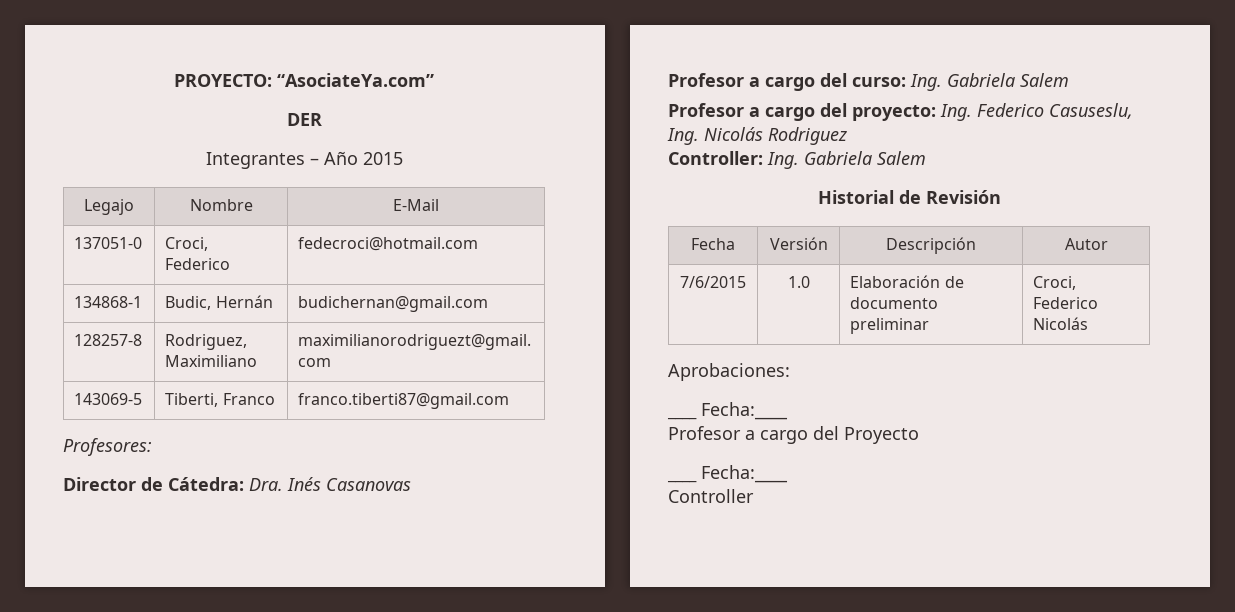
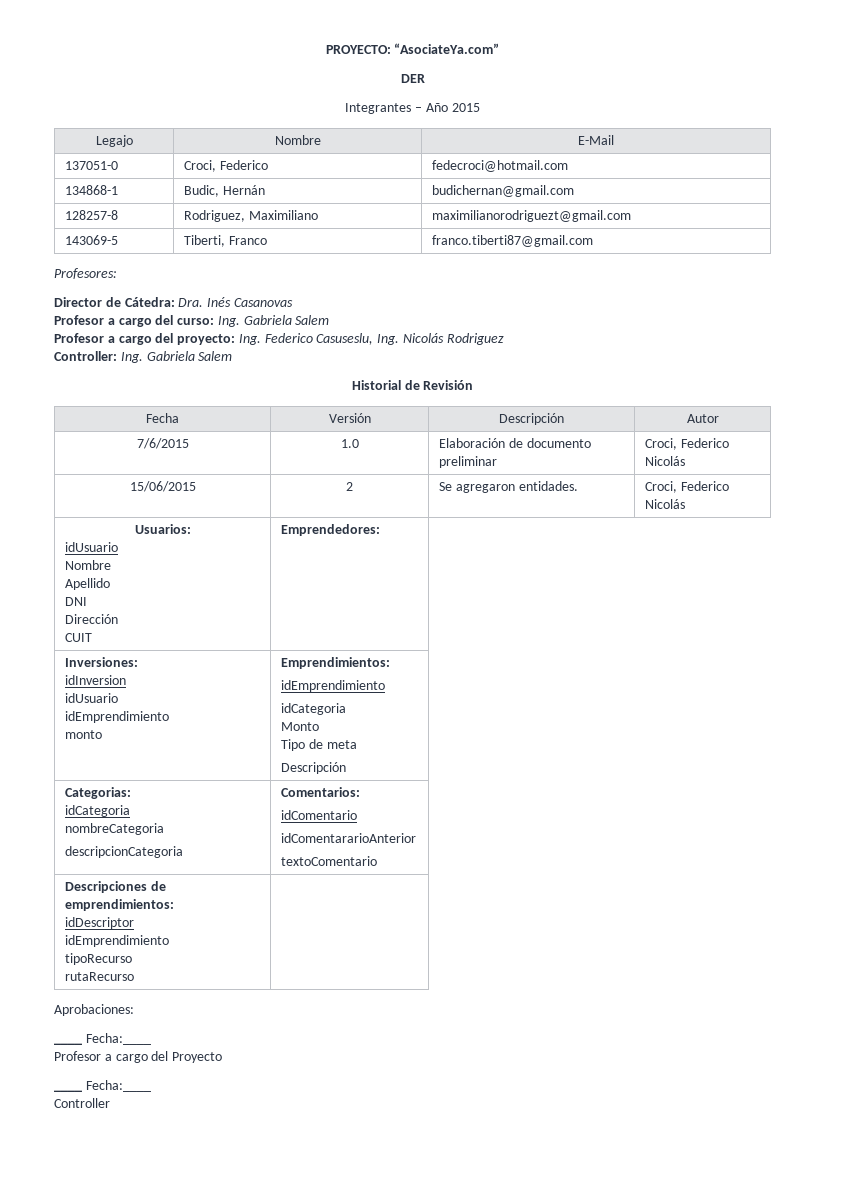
+ 15/06/2015 | 2 | Se agregaron entidades. | Croci, Federico Nicolás
+ Usuarios:
+ idUsuario
+ Nombre
+ Apellido
+ DNI
+ Dirección
+ CUIT | Emprendedores:
+ Inversiones:
+ idInversion
+ idUsuario
+ idEmprendimiento
+ monto | Emprendimientos:
+ idEmprendimiento
+ idCategoria
+ Monto
+ Tipo de meta
+ Descripción
+ Categorias:
+ idCategoria
+ nombreCategoria
+ descripcionCategoria | Comentarios:
+ idComentario
+ idComentararioAnterior
+ textoComentario
+ Descripciones de emprendimientos:
+ idDescriptor
+ idEmprendimiento
+ tipoRecurso
+ rutaRecurso |

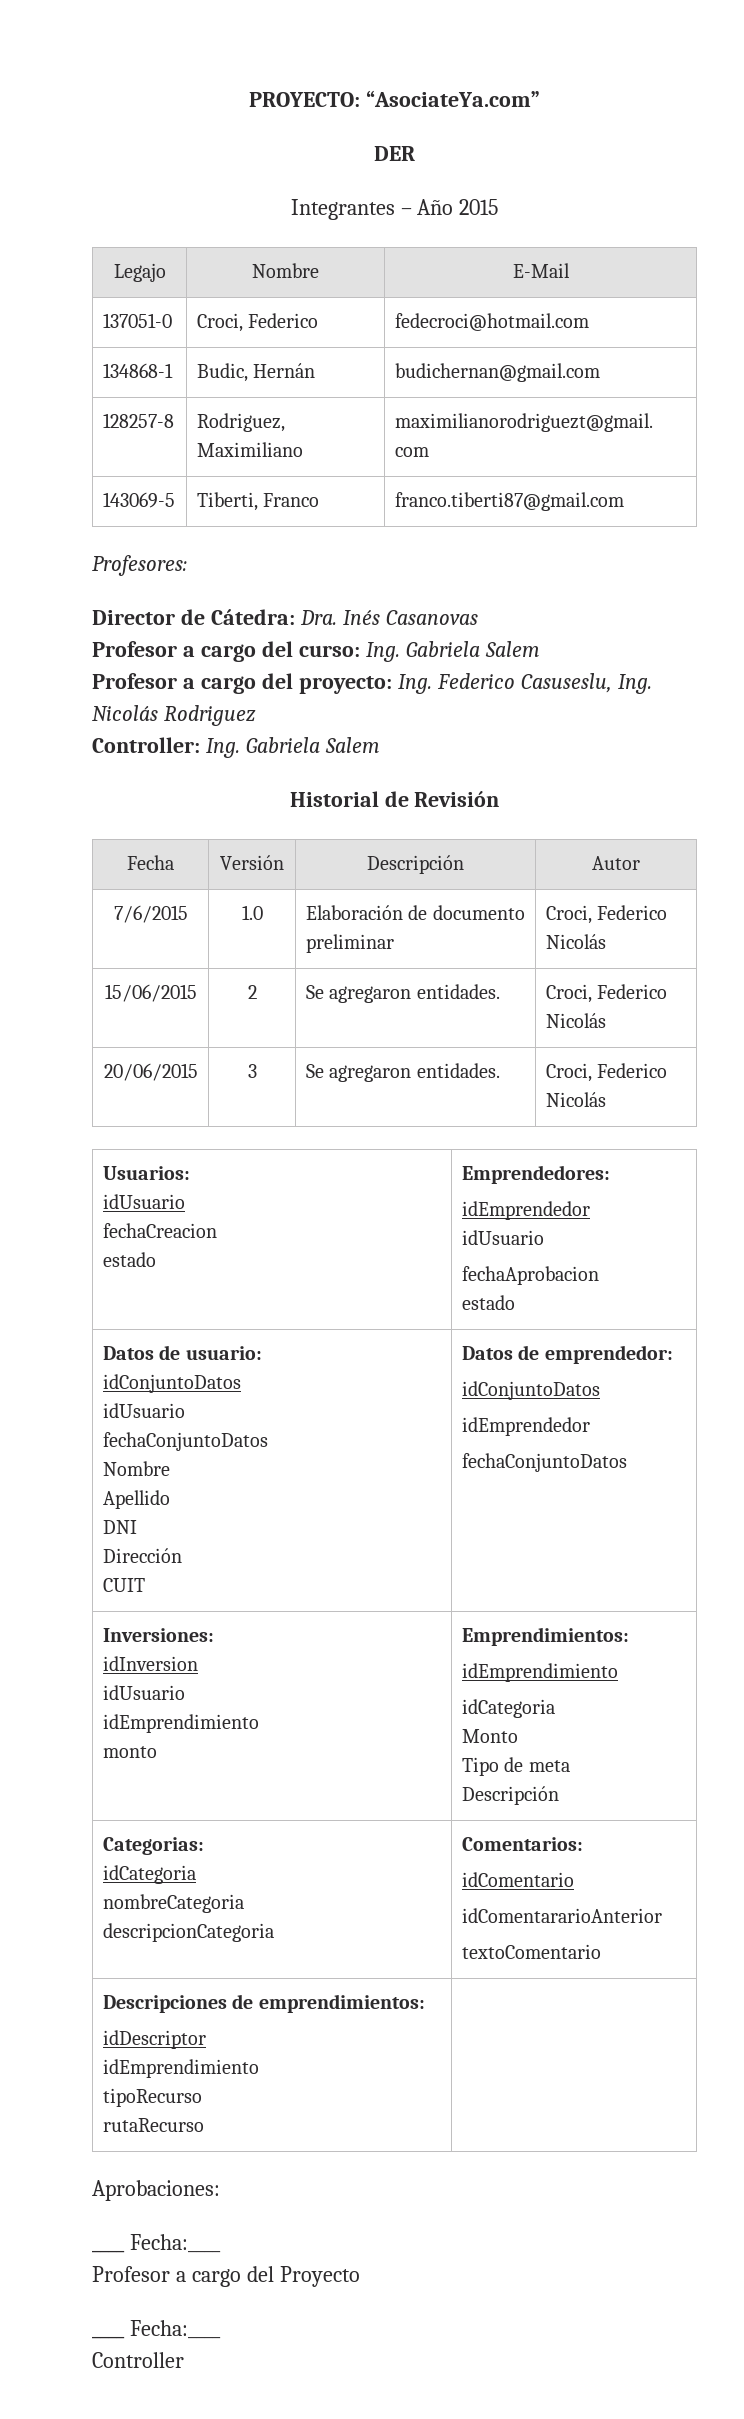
+ 20/06/2015 | 3 | Se agregaron entidades. | Croci, Federico Nicolás
  Usuarios:
  idUsuario
+ fechaCreacion
+ estado | Emprendedores:
+ idEmprendedor
+ idUsuario
+ fechaAprobacion
+ estado
+ Datos de usuario:
+ idConjuntoDatos
+ idUsuario
+ fechaConjuntoDatos
  Nombre
  Apellido
  DNI
  Dirección
- CUIT | Emprendedores:
+ CUIT | Datos de emprendedor:
+ idConjuntoDatos
+ idEmprendedor
+ fechaConjuntoDatos

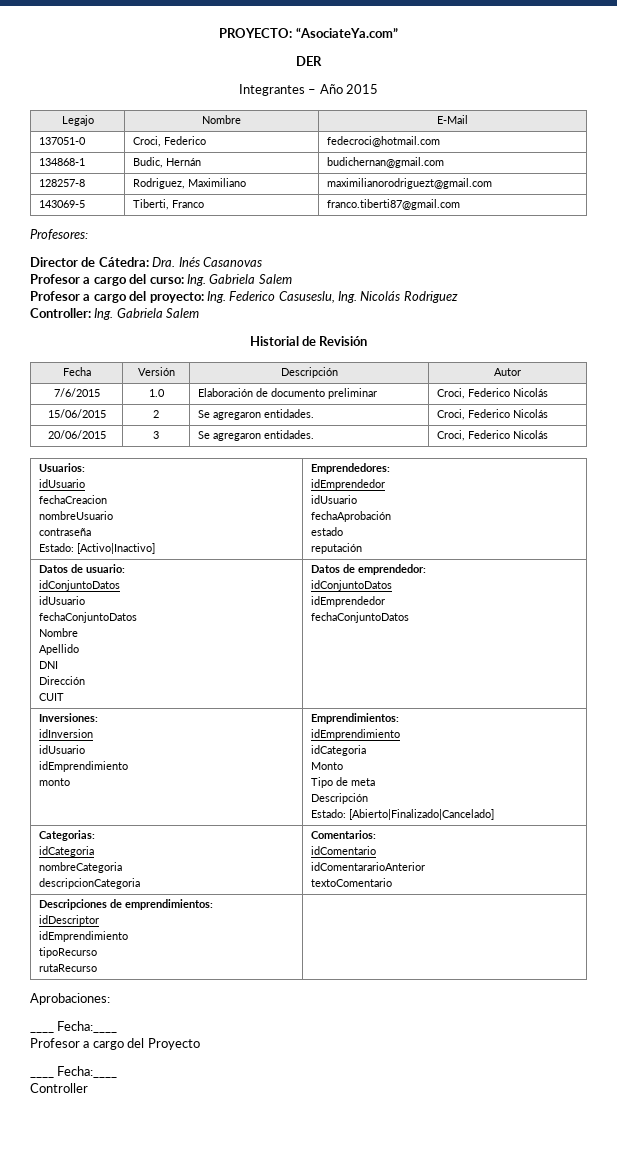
  Usuarios:
  idUsuario
  fechaCreacion
- estado | Emprendedores:
+ nombreUsuario
+ contraseña
+ Estado: [Activo|Inactivo] | Emprendedores:
  idEmprendedor
  idUsuario
- fechaAprobacion
+ fechaAprobación
  estado
+ reputación
  Inversiones:
  idInversion
  idUsuario
  idEmprendimiento
  monto | Emprendimientos:
  idEmprendimiento
  idCategoria
  Monto
  Tipo de meta
  Descripción
+ Estado: [Abierto|Finalizado|Cancelado]

